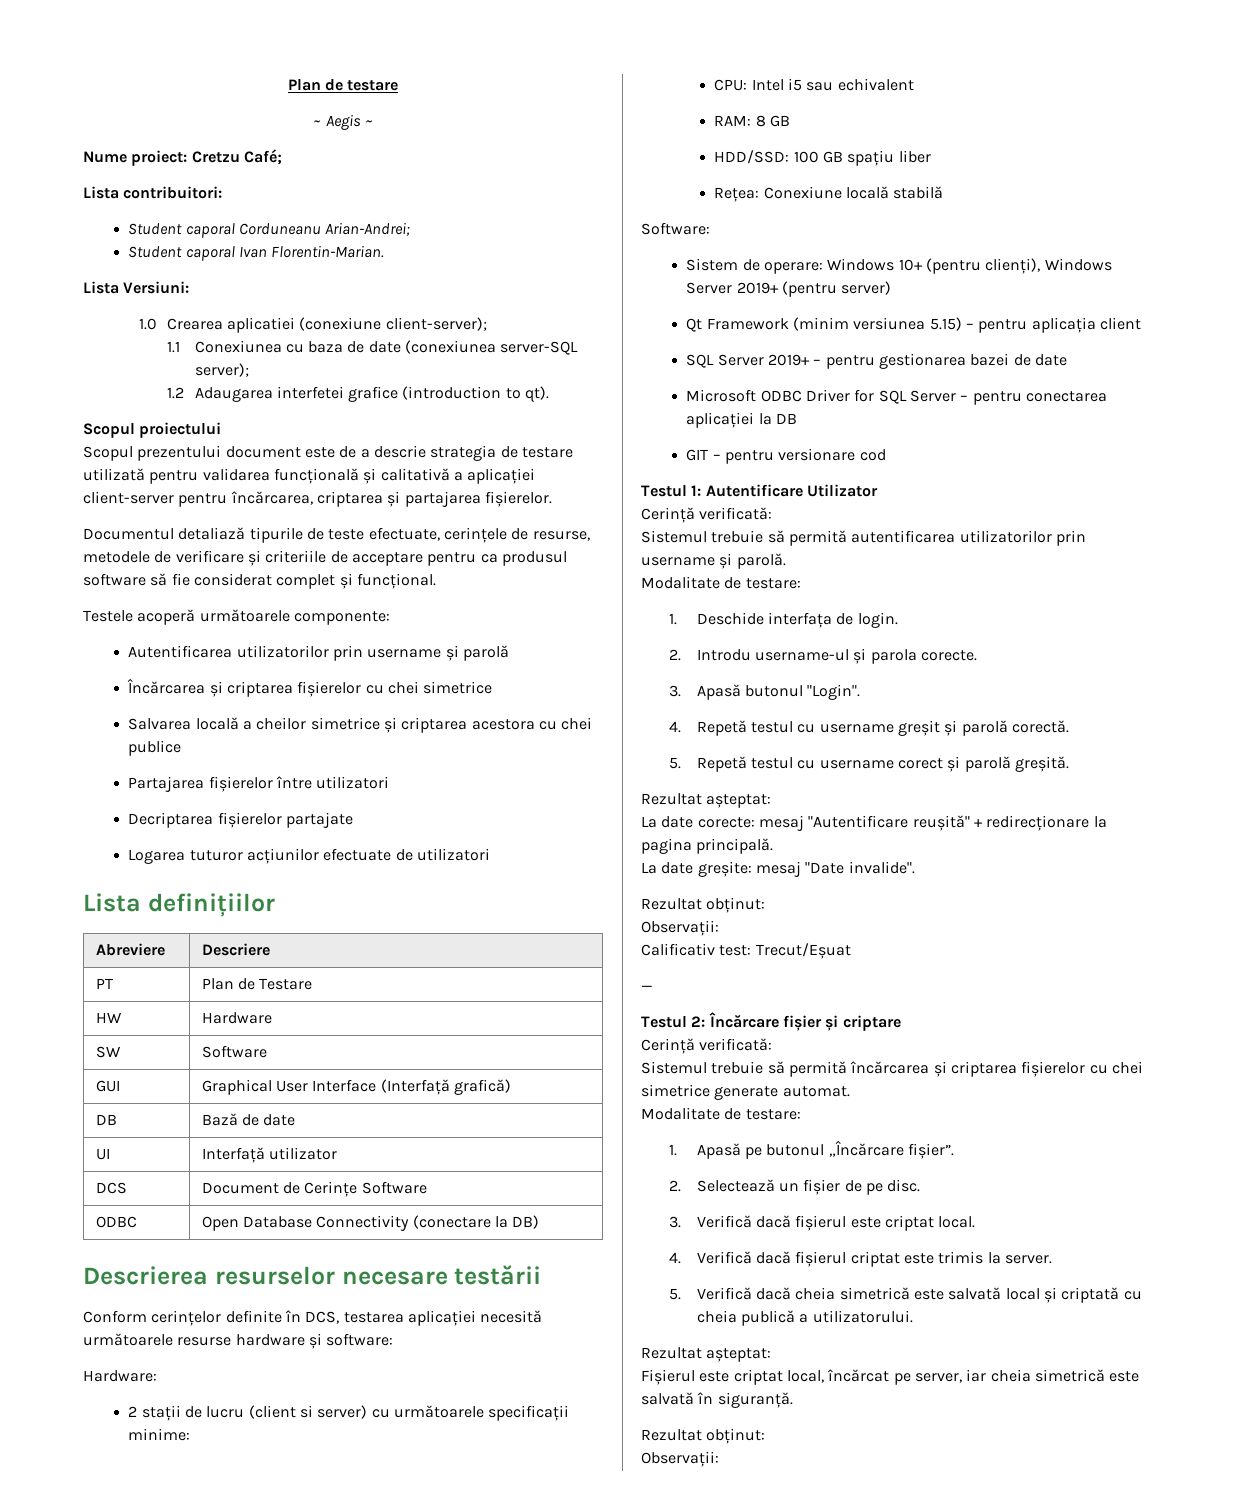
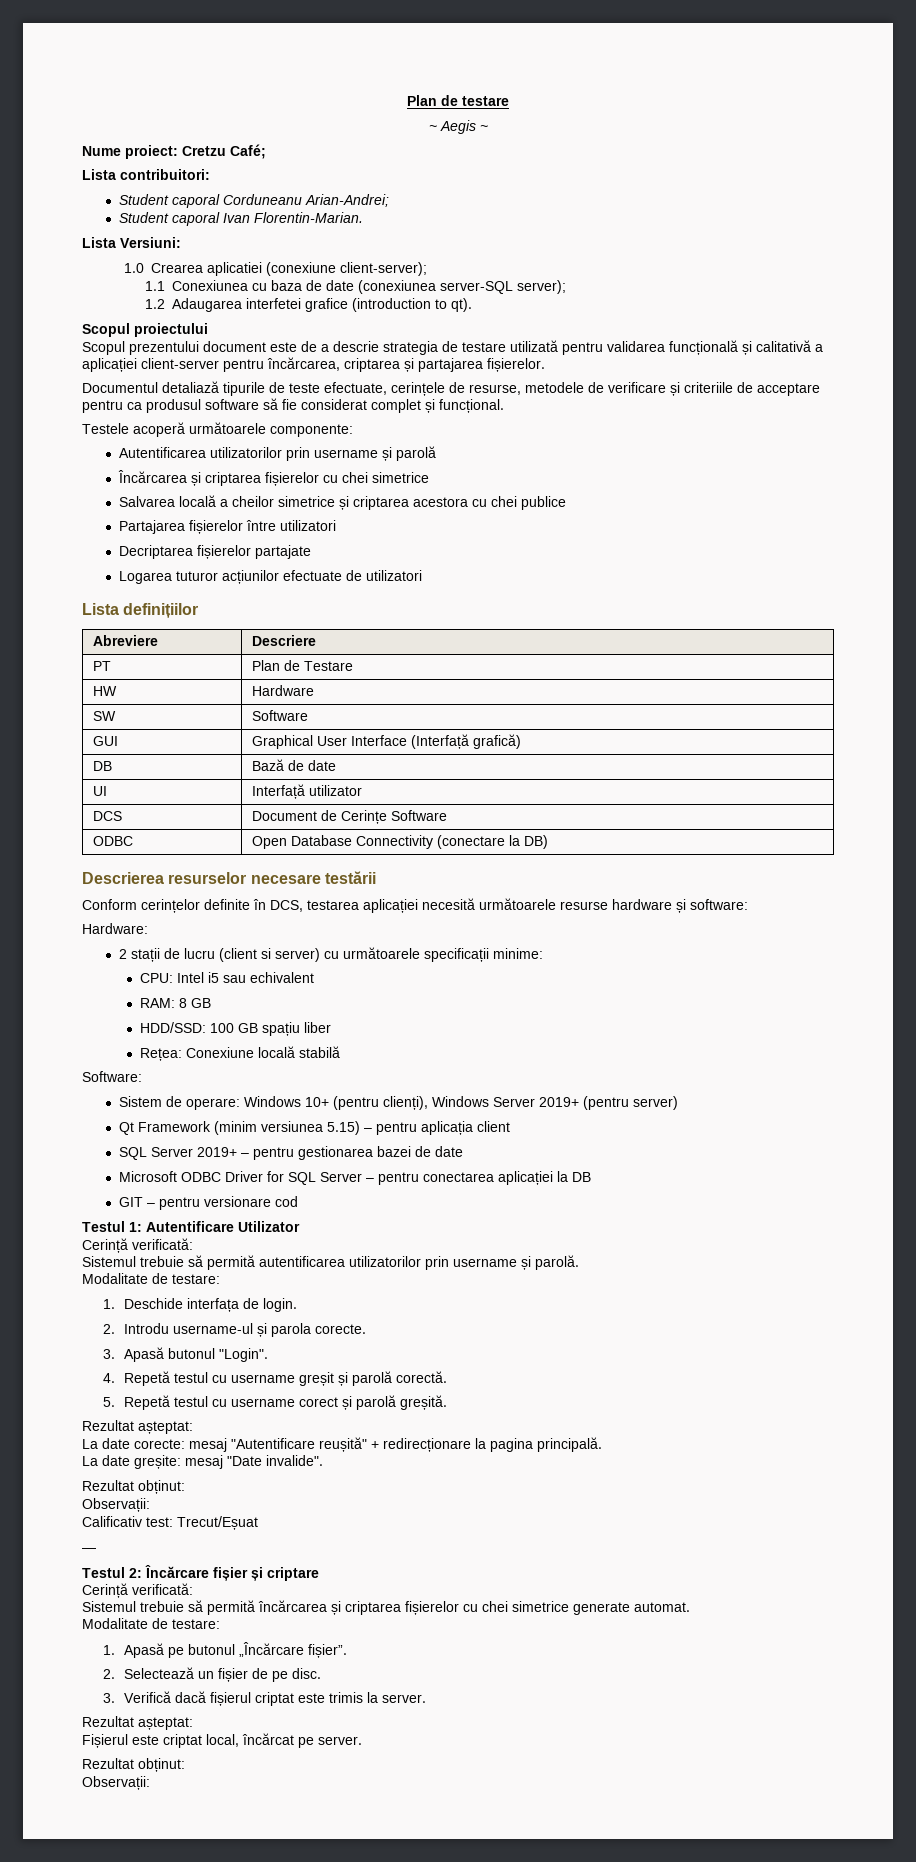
- 3. Verifică dacă fișierul este criptat local.
- 4. Verifică dacă fișierul criptat este trimis la server.
+ 3. Verifică dacă fișierul criptat este trimis la server.
- 5. Verifică dacă cheia simetrică este salvată local și criptată cu cheia publică a utilizatorului.
- Fișierul este criptat local, încărcat pe server, iar cheia simetrică este salvată în siguranță.
+ Fișierul este criptat local, încărcat pe server.

